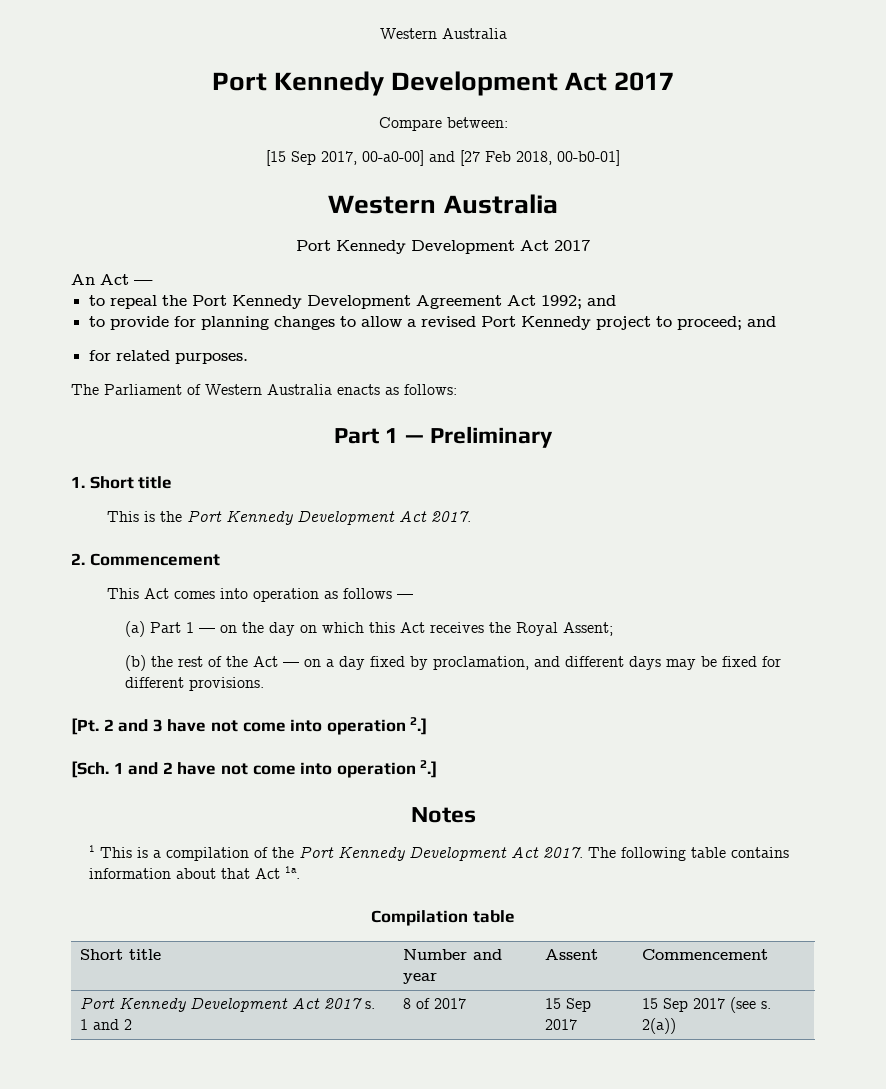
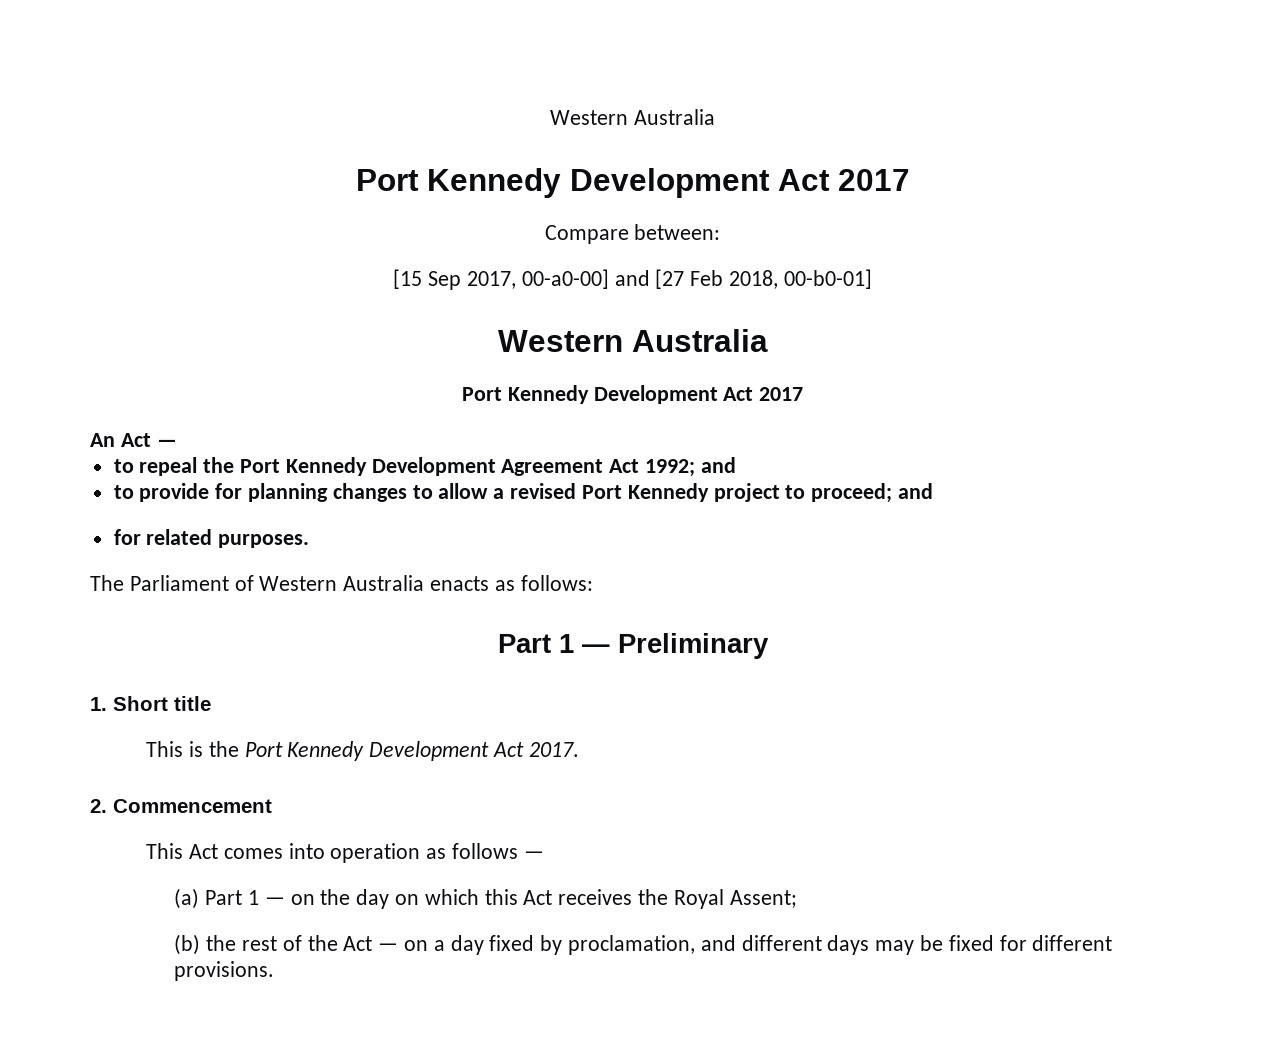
- [Pt. 2 and 3 have not come into operation 2.]
- [Sch. 1 and 2 have not come into operation 2.]
- Notes
- 1 This is a compilation of the Port Kennedy Development Act 2017. The following table contains information about that Act 1a.
- Compilation table
- Short title | Number and year | Assent | Commencement
- Port Kennedy Development Act 2017 s. 1 and 2 | 8 of 2017 | 15 Sep 2017 | 15 Sep 2017 (see s. 2(a))

